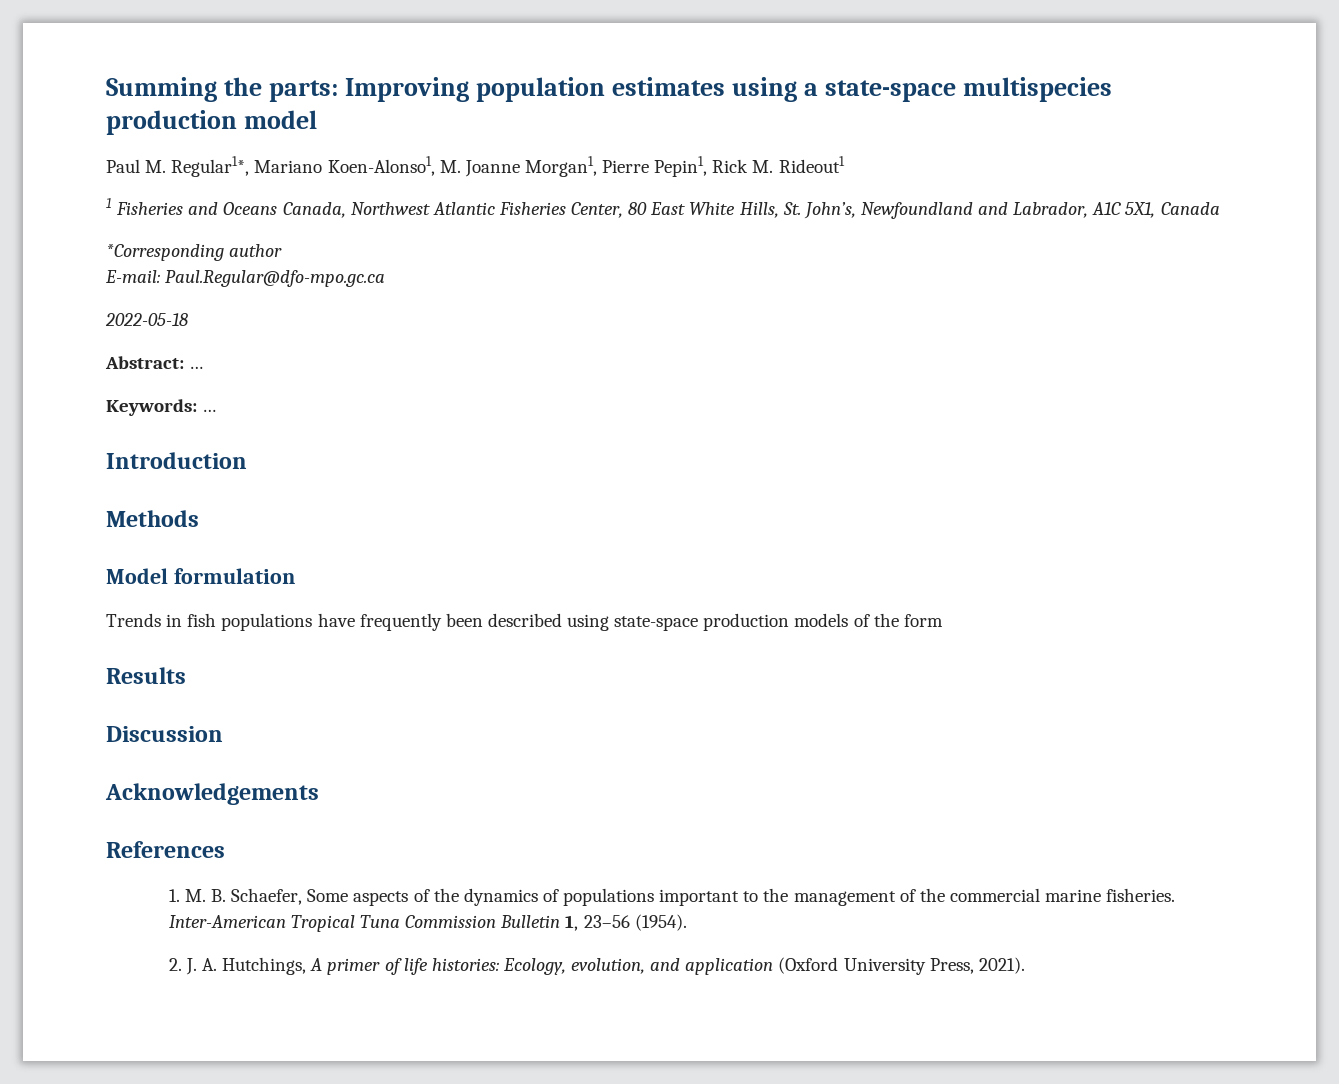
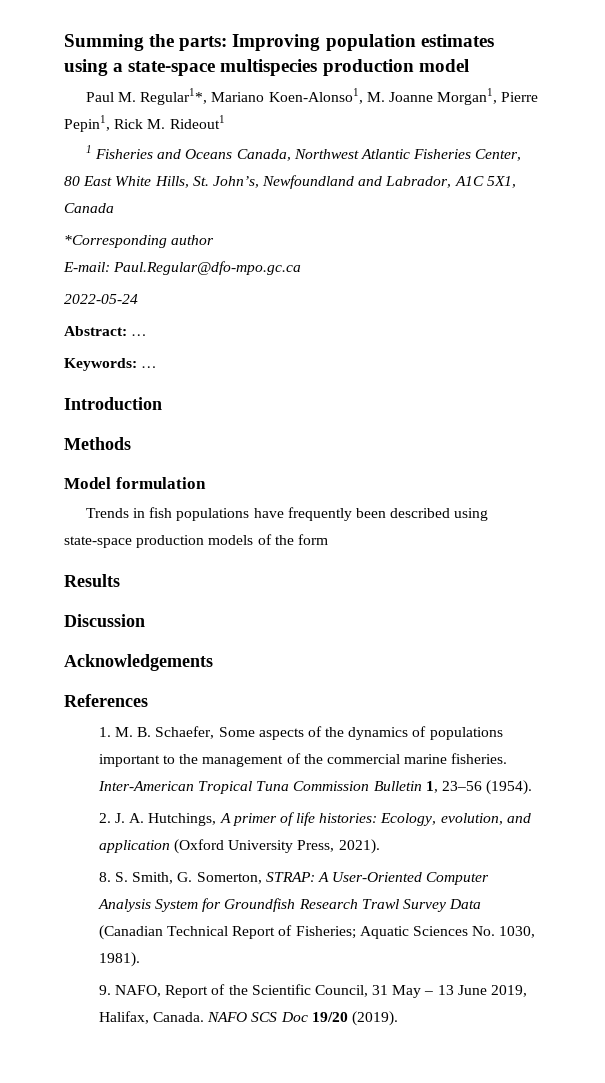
- 2022-05-18
+ 2022-05-24
+ 8. S. Smith, G. Somerton, STRAP: A User-Oriented Computer Analysis System for Groundfish Research Trawl Survey Data (Canadian Technical Report of Fisheries; Aquatic Sciences No. 1030, 1981).
+ 9. NAFO, Report of the Scientific Council, 31 May – 13 June 2019, Halifax, Canada. NAFO SCS Doc 19/20 (2019).

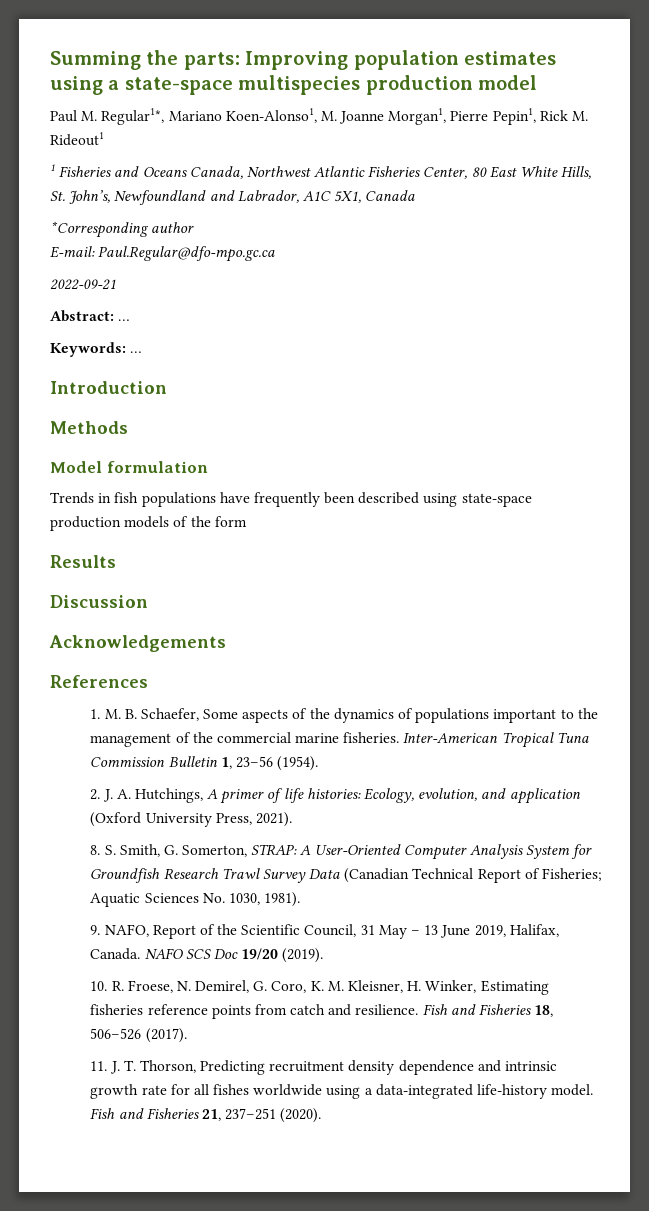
- 2022-05-24
+ 2022-09-21
+ 10. R. Froese, N. Demirel, G. Coro, K. M. Kleisner, H. Winker, Estimating fisheries reference points from catch and resilience. Fish and Fisheries 18, 506–526 (2017).
+ 11. J. T. Thorson, Predicting recruitment density dependence and intrinsic growth rate for all fishes worldwide using a data-integrated life-history model. Fish and Fisheries 21, 237–251 (2020).

